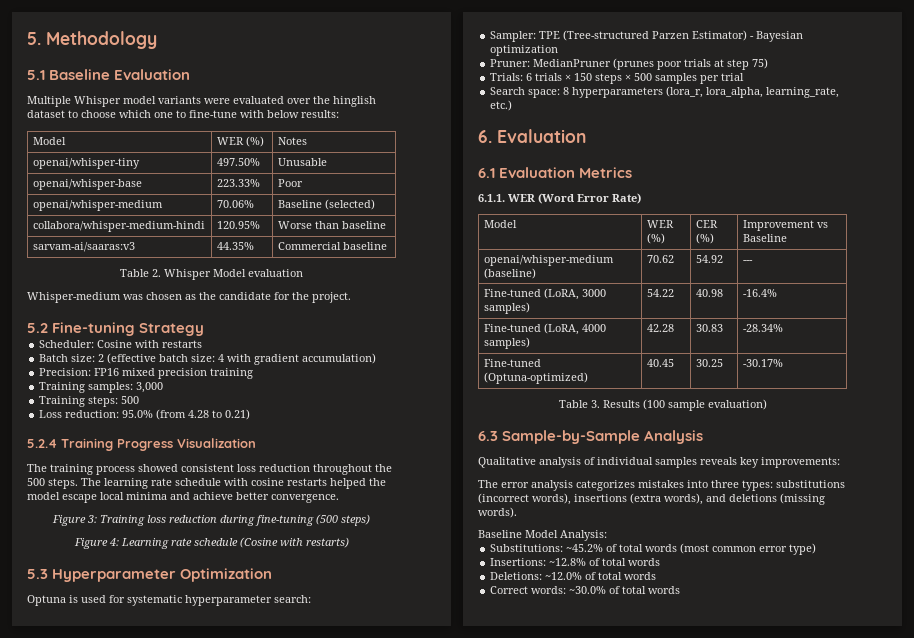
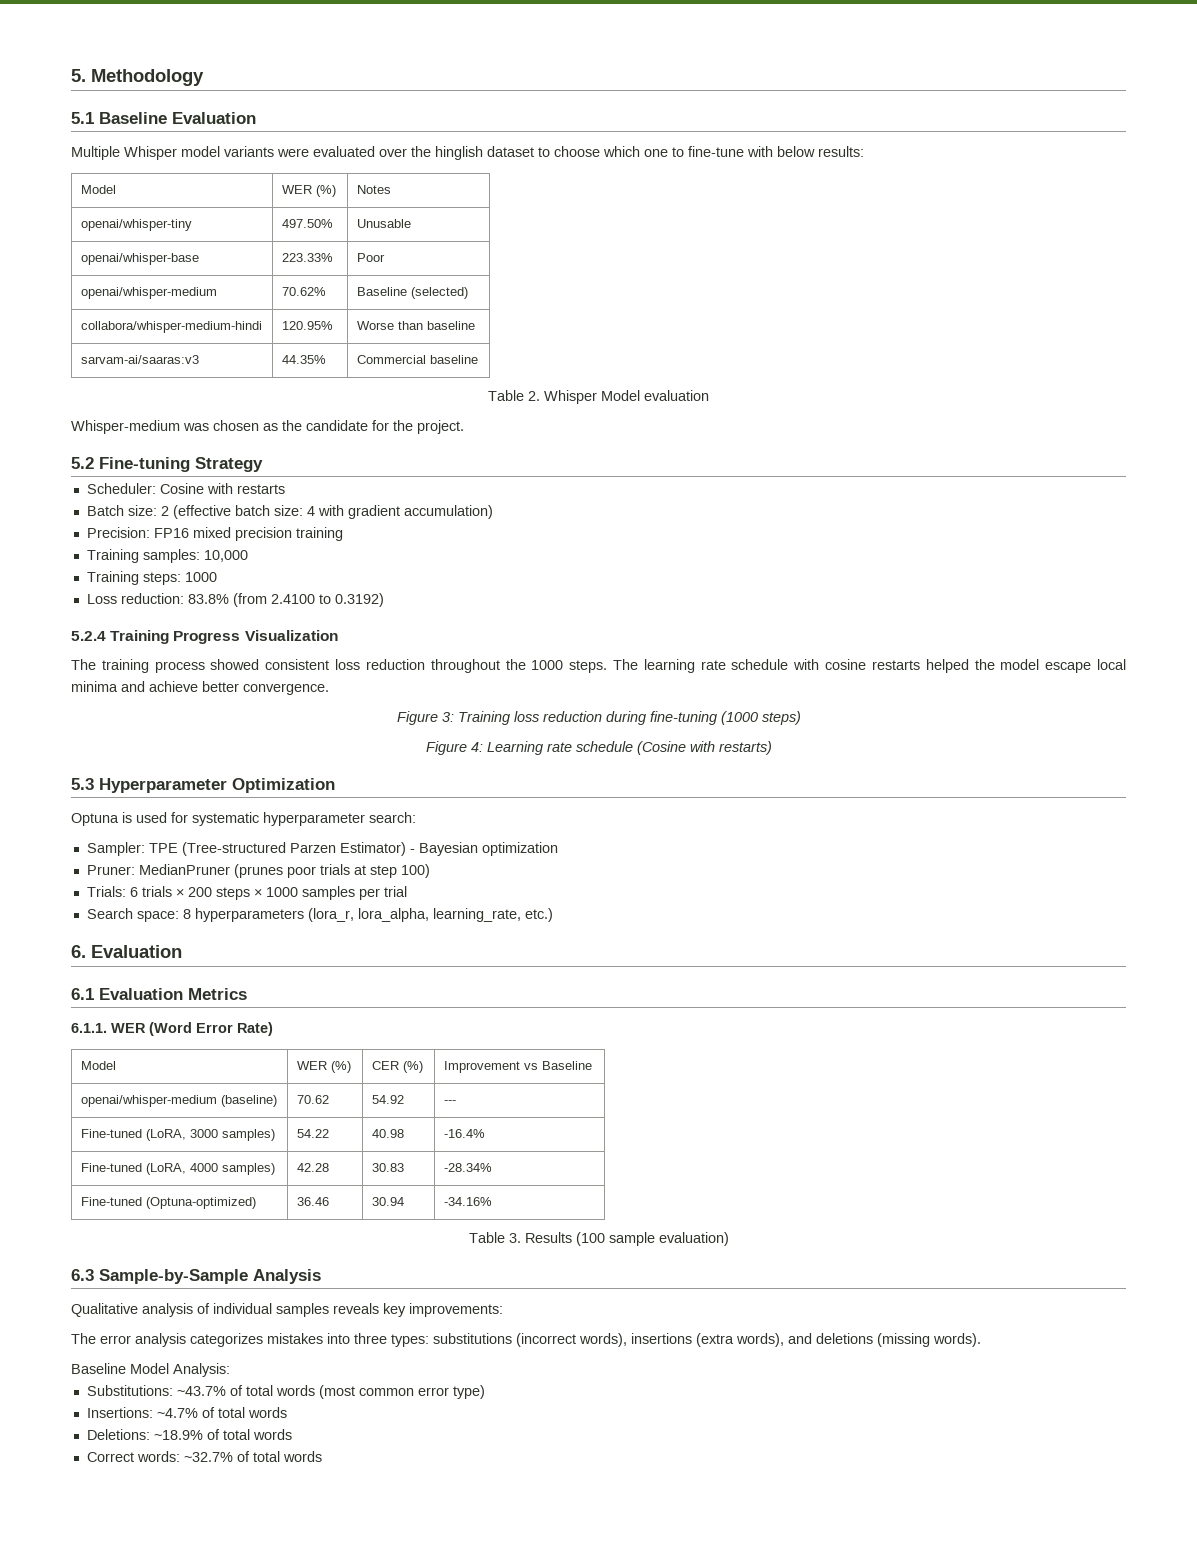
- openai/whisper-medium | 70.06% | Baseline (selected)
+ openai/whisper-medium | 70.62% | Baseline (selected)
- Training samples: 3,000
+ Training samples: 10,000
- Training steps: 500
+ Training steps: 1000
- Loss reduction: 95.0% (from 4.28 to 0.21)
+ Loss reduction: 83.8% (from 2.4100 to 0.3192)
- The training process showed consistent loss reduction throughout the 500 steps.
+ The training process showed consistent loss reduction throughout the 1000 steps.
- Figure 3: Training loss reduction during fine-tuning (500 steps)
+ Figure 3: Training loss reduction during fine-tuning (1000 steps)
- Pruner: MedianPruner (prunes poor trials at step 75)
+ Pruner: MedianPruner (prunes poor trials at step 100)
- Trials: 6 trials × 150 steps × 500 samples per trial
+ Trials: 6 trials × 200 steps × 1000 samples per trial
- Fine-tuned (Optuna-optimized) | 40.45 | 30.25 | -30.17%
+ Fine-tuned (Optuna-optimized) | 36.46 | 30.94 | -34.16%
- Substitutions: ~45.2% of total words (most common error type)
+ Substitutions: ~43.7% of total words (most common error type)
- Insertions: ~12.8% of total words
+ Insertions: ~4.7% of total words
- Deletions: ~12.0% of total words
+ Deletions: ~18.9% of total words
- Correct words: ~30.0% of total words
+ Correct words: ~32.7% of total words

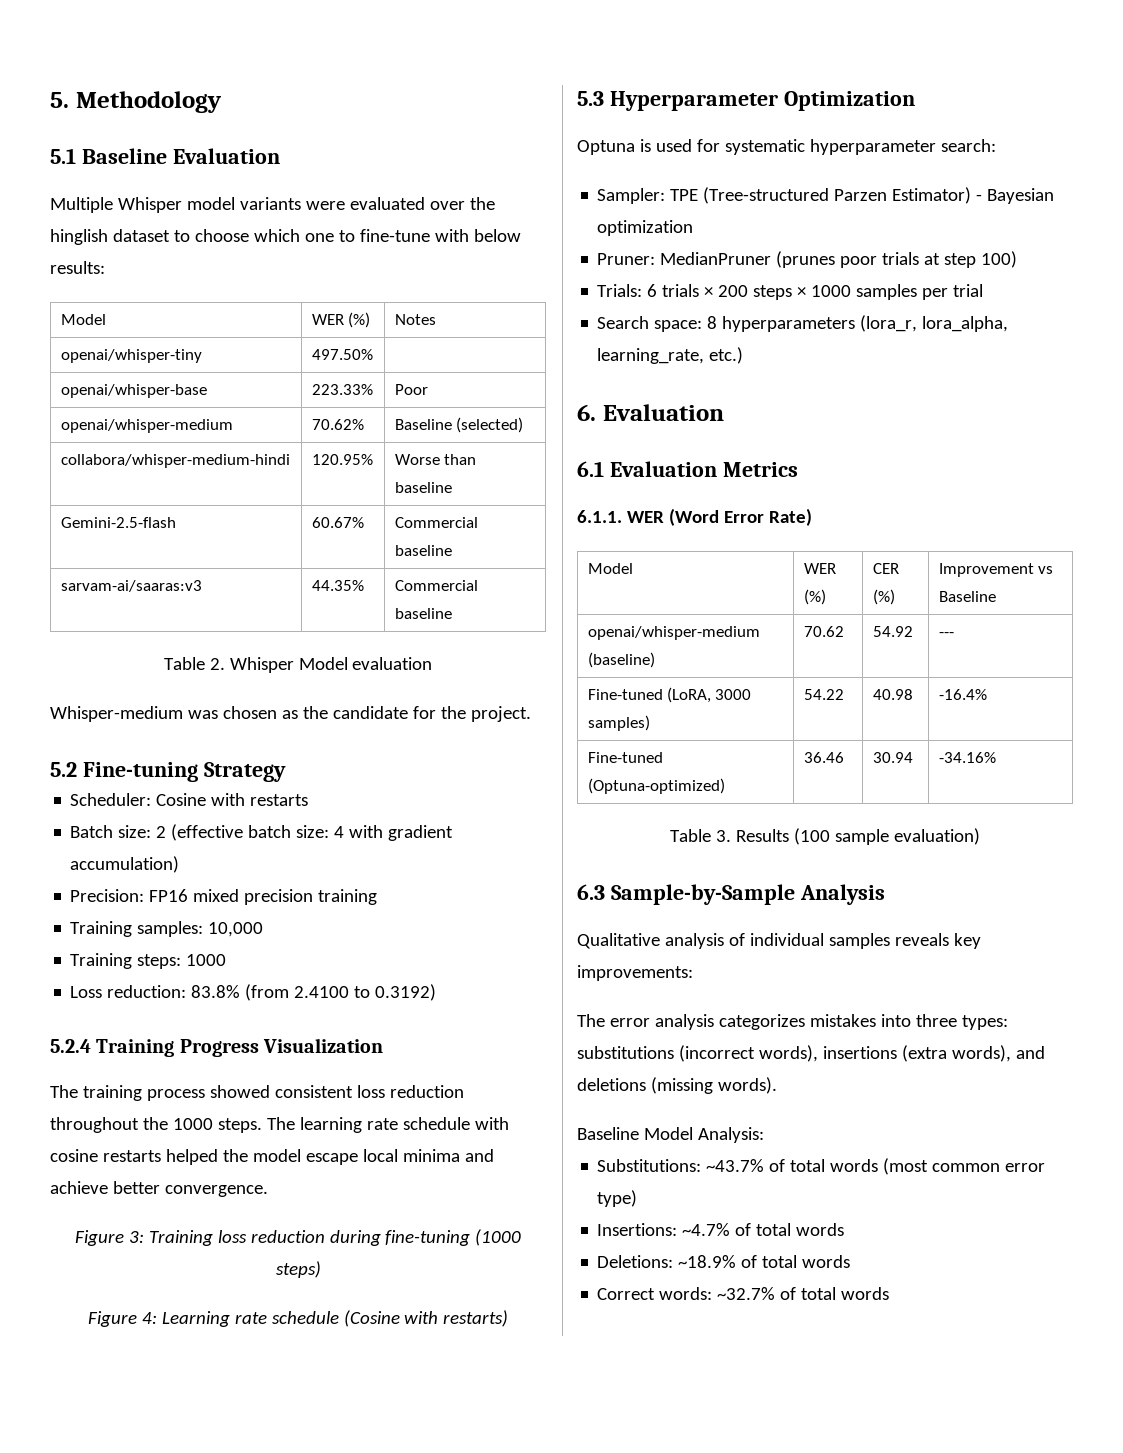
- openai/whisper-tiny | 497.50% | Unusable
+ openai/whisper-tiny | 497.50% |
+ Gemini-2.5-flash | 60.67% | Commercial baseline
- Fine-tuned (LoRA, 4000 samples) | 42.28 | 30.83 | -28.34%

